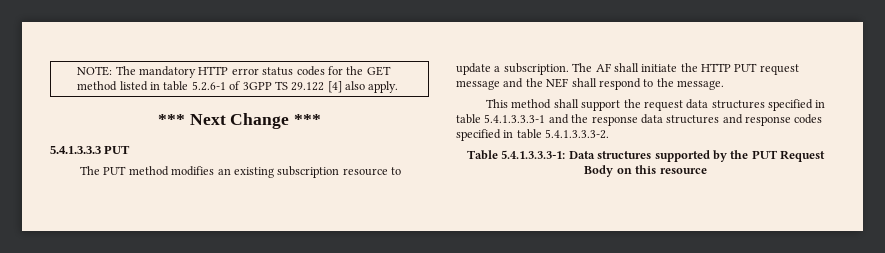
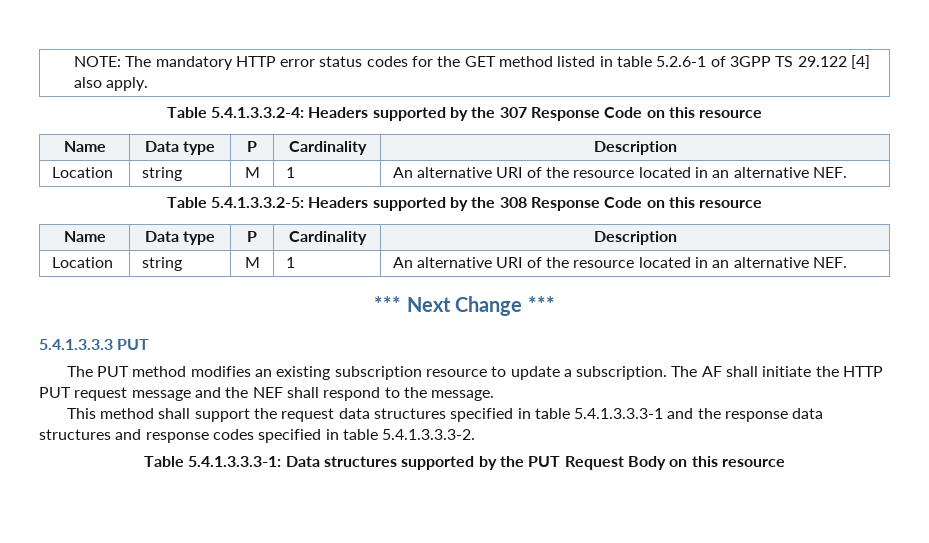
+ Table 5.4.1.3.3.2-4: Headers supported by the 307 Response Code on this resource
+ Name | Data type | P | Cardinality | Description
+ Location | string | M | 1 | An alternative URI of the resource located in an alternative NEF.
+ Table 5.4.1.3.3.2-5: Headers supported by the 308 Response Code on this resource
+ Name | Data type | P | Cardinality | Description
+ Location | string | M | 1 | An alternative URI of the resource located in an alternative NEF.

